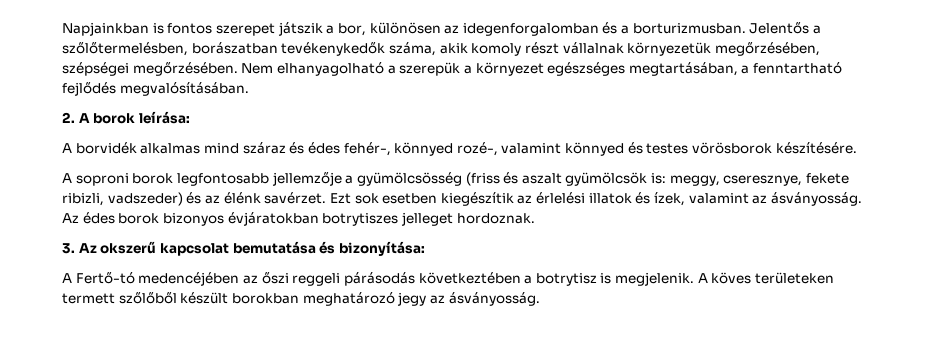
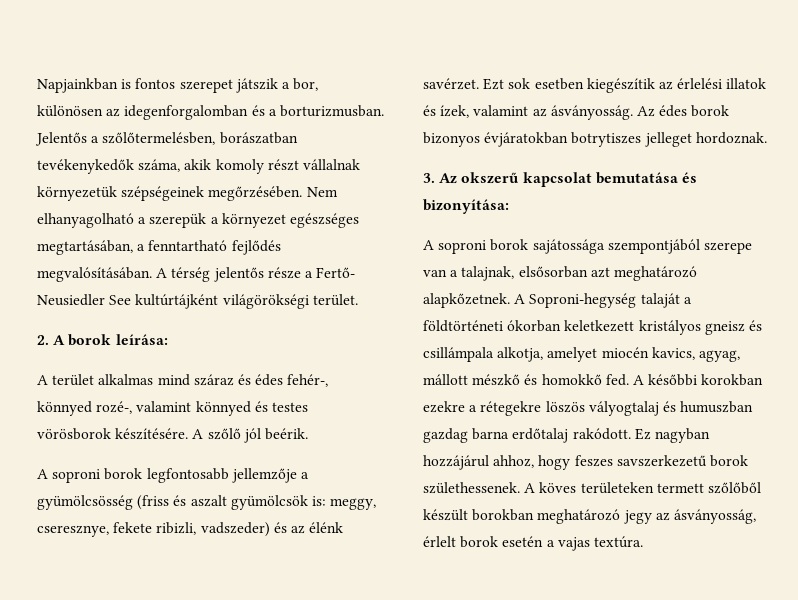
- Jelentős a szőlőtermelésben, borászatban tevékenykedők száma, akik komoly részt vállalnak környezetük megőrzésében, szépségei megőrzésében.
+ Jelentős a szőlőtermelésben, borászatban tevékenykedők száma, akik komoly részt vállalnak környezetük szépségeinek megőrzésében.
+ A térség jelentős része a Fertő- Neusiedler See kultúrtájként világörökségi terület.
- A borvidék alkalmas mind száraz és édes fehér-, könnyed rozé-, valamint könnyed és testes vörösborok készítésére.
+ A terület alkalmas mind száraz és édes fehér-, könnyed rozé-, valamint könnyed és testes vörösborok készítésére. A szőlő jól beérik.
- A Fertő-tó medencéjében az őszi reggeli párásodás következtében a botrytisz is megjelenik.
+ A soproni borok sajátossága szempontjából szerepe van a talajnak, elsősorban azt meghatározó alapkőzetnek. A Soproni-hegység talaját a földtörténeti ókorban keletkezett kristályos gneisz és csillámpala alkotja, amelyet miocén kavics, agyag, mállott mészkő és homokkő fed. A későbbi korokban ezekre a rétegekre löszös vályogtalaj és humuszban gazdag barna erdőtalaj rakódott. Ez nagyban hozzájárul ahhoz, hogy feszes savszerkezetű borok születhessenek.
- A köves területeken termett szőlőből készült borokban meghatározó jegy az ásványosság.
+ A köves területeken termett szőlőből készült borokban meghatározó jegy az ásványosság, érlelt borok esetén a vajas textúra.

